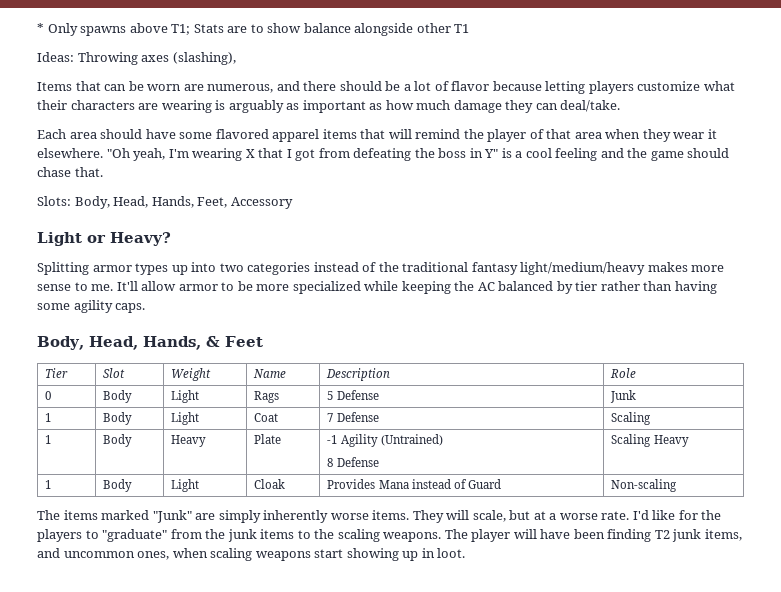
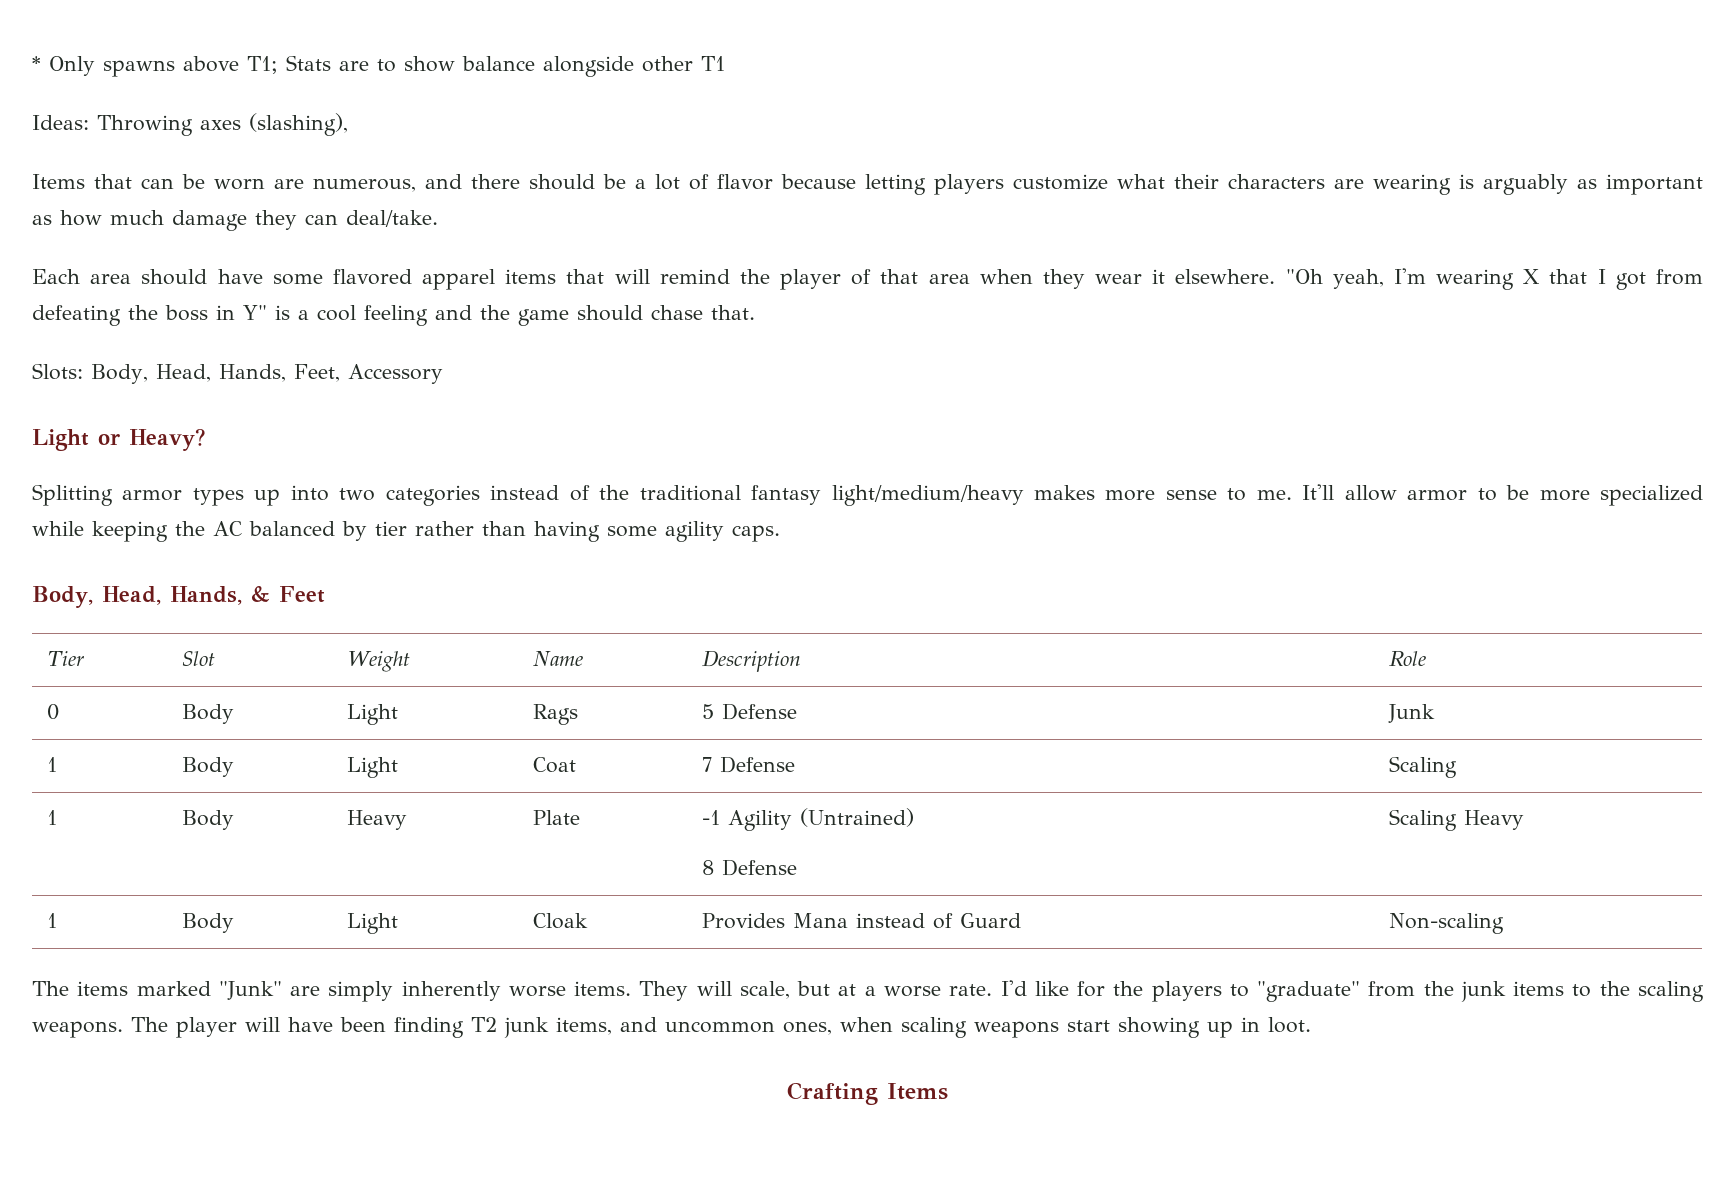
+ Crafting Items

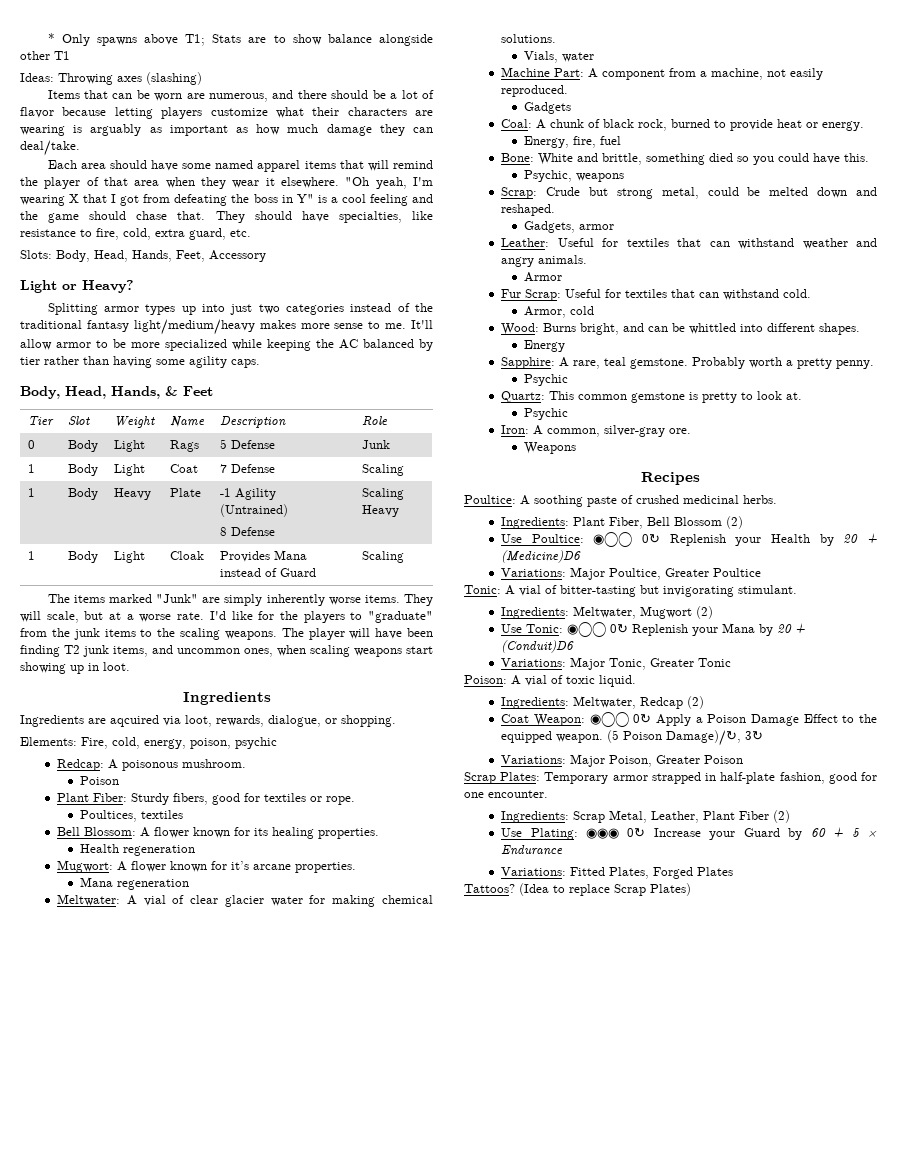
- Ideas: Throwing axes (slashing),
+ Ideas: Throwing axes (slashing)
- Each area should have some flavored apparel items that will remind the player of that area when they wear it elsewhere.
+ Each area should have some named apparel items that will remind the player of that area when they wear it elsewhere.
+ They should have specialties, like resistance to fire, cold, extra guard, etc.
- Splitting armor types up into two categories instead of the traditional fantasy light/medium/heavy makes more sense to me.
+ Splitting armor types up into just two categories instead of the traditional fantasy light/medium/heavy makes more sense to me.
- 1 | Body | Light | Cloak | Provides Mana instead of Guard | Non-scaling
+ 1 | Body | Light | Cloak | Provides Mana instead of Guard | Scaling
  The player will have been finding T2 junk items, and uncommon ones, when scaling weapons start showing up in loot.
- Crafting Items
+ Ingredients
+ Ingredients are aqcuired via loot, rewards, dialogue, or shopping.
+ Elements: Fire, cold, energy, poison, psychic
+ Redcap: A poisonous mushroom.
+ Poison
+ Plant Fiber: Sturdy fibers, good for textiles or rope.
+ Poultices, textiles
+ Bell Blossom: A flower known for its healing properties.
+ Health regeneration
+ Mugwort: A flower known for it’s arcane properties.
+ Mana regeneration
+ Meltwater: A vial of clear glacier water for making chemical solutions.
+ Vials, water
+ Machine Part: A component from a machine, not easily reproduced.
+ Gadgets
+ Coal: A chunk of black rock, burned to provide heat or energy.
+ Energy, fire, fuel
+ Bone: White and brittle, something died so you could have this.
+ Psychic, weapons
+ Scrap: Crude but strong metal, could be melted down and reshaped.
+ Gadgets, armor
+ Leather: Useful for textiles that can withstand weather and angry animals.
+ Armor
+ Fur Scrap: Useful for textiles that can withstand cold.
+ Armor, cold
+ Wood: Burns bright, and can be whittled into different shapes.
+ Energy
+ Sapphire: A rare, teal gemstone. Probably worth a pretty penny.
+ Psychic
+ Quartz: This common gemstone is pretty to look at.
+ Psychic
+ Iron: A common, silver-gray ore.
+ Weapons
+ Recipes
+ Poultice: A soothing paste of crushed medicinal herbs.
+ Ingredients: Plant Fiber, Bell Blossom (2)
+ Use Poultice: ◉○○ 0↻ Replenish your Health by 20 + (Medicine)D6
+ Variations: Major Poultice, Greater Poultice
+ Tonic: A vial of bitter-tasting but invigorating stimulant.
+ Ingredients: Meltwater, Mugwort (2)
+ Use Tonic: ◉○○ 0↻ Replenish your Mana by 20 + (Conduit)D6
+ Variations: Major Tonic, Greater Tonic
+ Poison: A vial of toxic liquid.
+ Ingredients: Meltwater, Redcap (2)
+ Coat Weapon: ◉○○ 0↻ Apply a Poison Damage Effect to the equipped weapon. (5 Poison Damage)/↻, 3↻
+ Variations: Major Poison, Greater Poison
+ Scrap Plates: Temporary armor strapped in half-plate fashion, good for one encounter.
+ Ingredients: Scrap Metal, Leather, Plant Fiber (2)
+ Use Plating: ◉◉◉ 0↻ Increase your Guard by 60 + 5 × Endurance
+ Variations: Fitted Plates, Forged Plates
+ Tattoos? (Idea to replace Scrap Plates)

